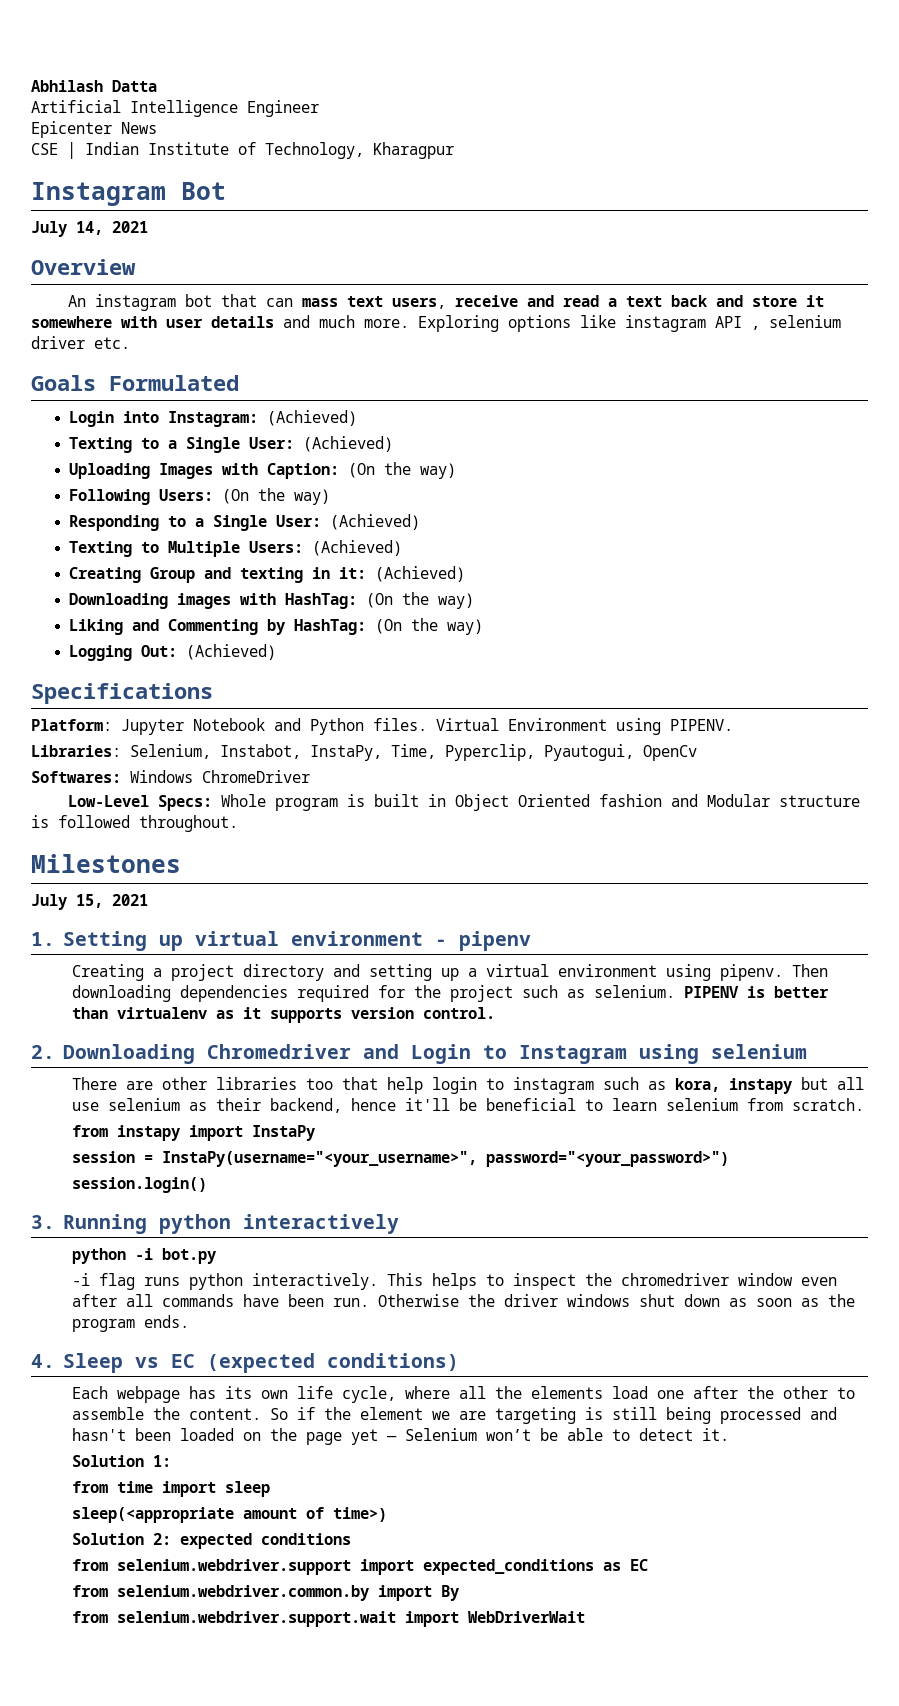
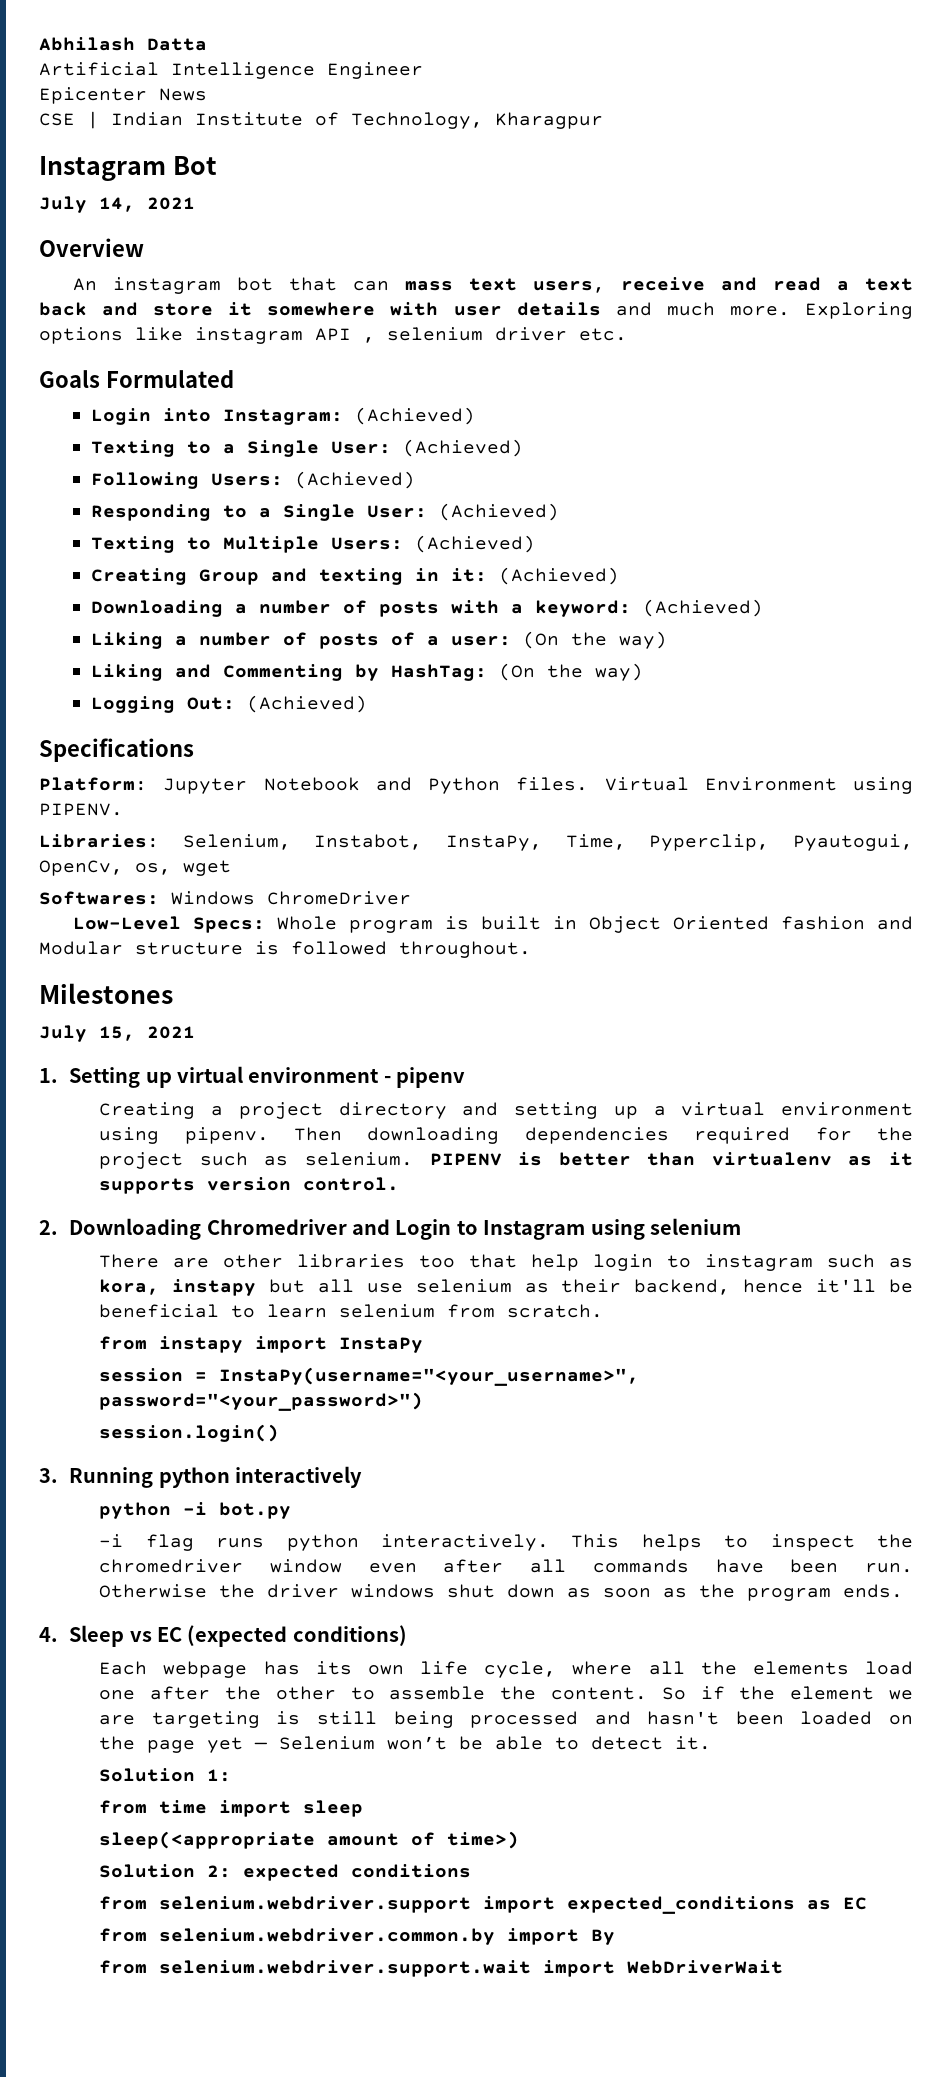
- Uploading Images with Caption: (On the way)
- Following Users: (On the way)
+ Following Users: (Achieved)
- Downloading images with HashTag: (On the way)
+ Downloading a number of posts with a keyword: (Achieved)
+ Liking a number of posts of a user: (On the way)
- Libraries: Selenium, Instabot, InstaPy, Time, Pyperclip, Pyautogui, OpenCv
+ Libraries: Selenium, Instabot, InstaPy, Time, Pyperclip, Pyautogui, OpenCv, os, wget

